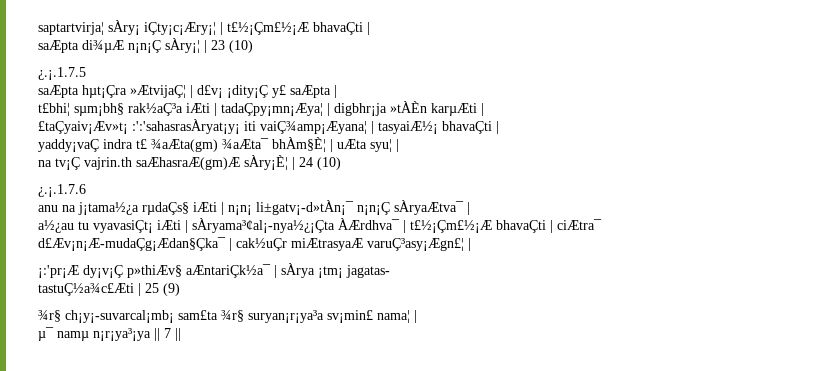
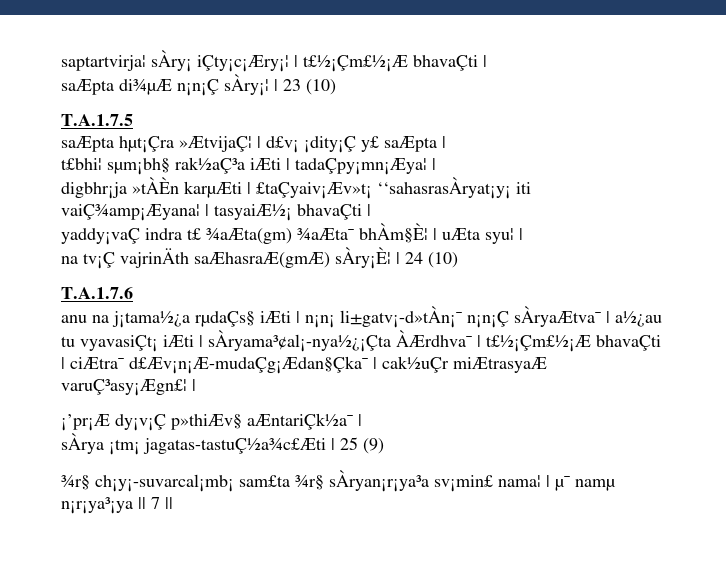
- ¿.¡.1.7.5
+ T.A.1.7.5
- t£bhi¦ sµm¡bh§ rak½aÇ³a iÆti | tadaÇpy¡mn¡Æya¦ | digbhr¡ja »tÀÈn karµÆti |
- £taÇyaiv¡Æv»t¡ :':'sahasrasÀryat¡y¡ iti vaiÇ¾amp¡Æyana¦ | tasyaiÆ½¡ bhavaÇti |
+ t£bhi¦ sµm¡bh§ rak½aÇ³a iÆti | tadaÇpy¡mn¡Æya¦ |
+ digbhr¡ja »tÀÈn karµÆti | £taÇyaiv¡Æv»t¡ ‘‘sahasrasÀryat¡y¡ iti vaiÇ¾amp¡Æyana¦ | tasyaiÆ½¡ bhavaÇti |
- na tv¡Ç vajrin.th saÆhasraÆ(gm)Æ sÀry¡È¦ | 24 (10)
+ na tv¡Ç vajrinÄth saÆhasraÆ(gmÆ) sÀry¡È¦ | 24 (10)
- ¿.¡.1.7.6
+ T.A.1.7.6
- anu na j¡tama½¿a rµdaÇs§ iÆti | n¡n¡ li±gatv¡-d»tÀn¡¯ n¡n¡Ç sÀryaÆtva¯ |
- a½¿au tu vyavasiÇt¡ iÆti | sÀryama³¢al¡-nya½¿¡Çta ÀÆrdhva¯ | t£½¡Çm£½¡Æ bhavaÇti | ciÆtra¯ d£Æv¡n¡Æ-mudaÇg¡Ædan§Çka¯ | cak½uÇr miÆtrasyaÆ varuÇ³asy¡Ægn£¦ |
+ anu na j¡tama½¿a rµdaÇs§ iÆti | n¡n¡ li±gatv¡-d»tÀn¡¯ n¡n¡Ç sÀryaÆtva¯ | a½¿au tu vyavasiÇt¡ iÆti | sÀryama³¢al¡-nya½¿¡Çta ÀÆrdhva¯ | t£½¡Çm£½¡Æ bhavaÇti | ciÆtra¯ d£Æv¡n¡Æ-mudaÇg¡Ædan§Çka¯ | cak½uÇr miÆtrasyaÆ varuÇ³asy¡Ægn£¦ |
- ¡:'pr¡Æ dy¡v¡Ç p»thiÆv§ aÆntariÇk½a¯ | sÀrya ¡tm¡ jagatas-
- tastuÇ½a¾c£Æti | 25 (9)
+ ¡’pr¡Æ dy¡v¡Ç p»thiÆv§ aÆntariÇk½a¯ |
+ sÀrya ¡tm¡ jagatas-tastuÇ½a¾c£Æti | 25 (9)
- ¾r§ ch¡y¡-suvarcal¡mb¡ sam£ta ¾r§ suryan¡r¡ya³a sv¡min£ nama¦ |
- µ¯ namµ n¡r¡ya³¡ya || 7 ||
+ ¾r§ ch¡y¡-suvarcal¡mb¡ sam£ta ¾r§ sÀryan¡r¡ya³a sv¡min£ nama¦ | µ¯ namµ n¡r¡ya³¡ya || 7 ||

